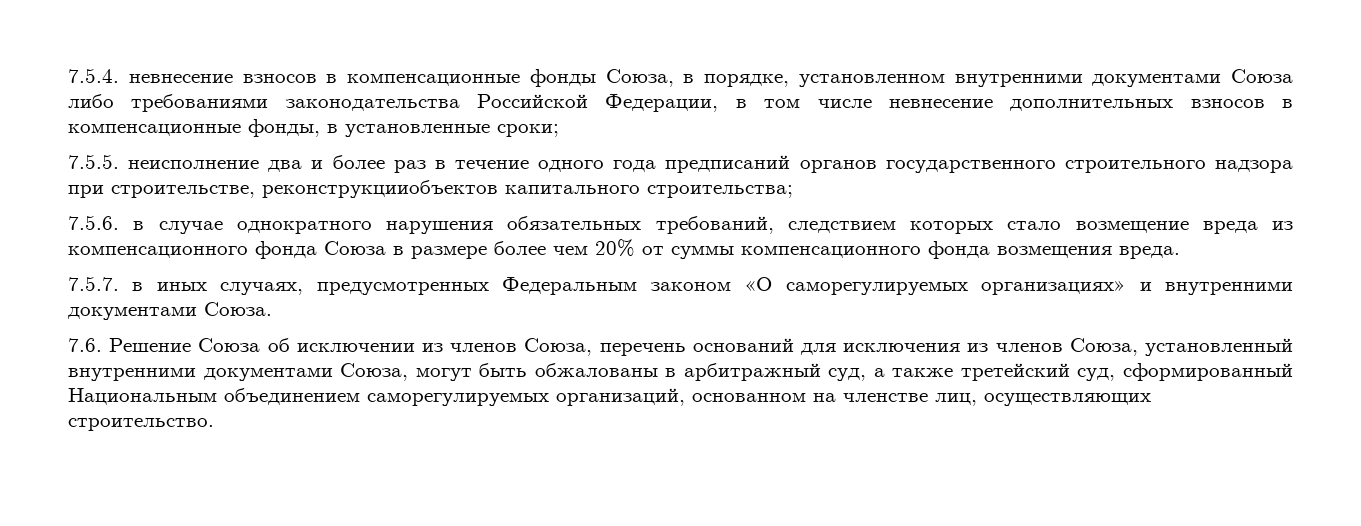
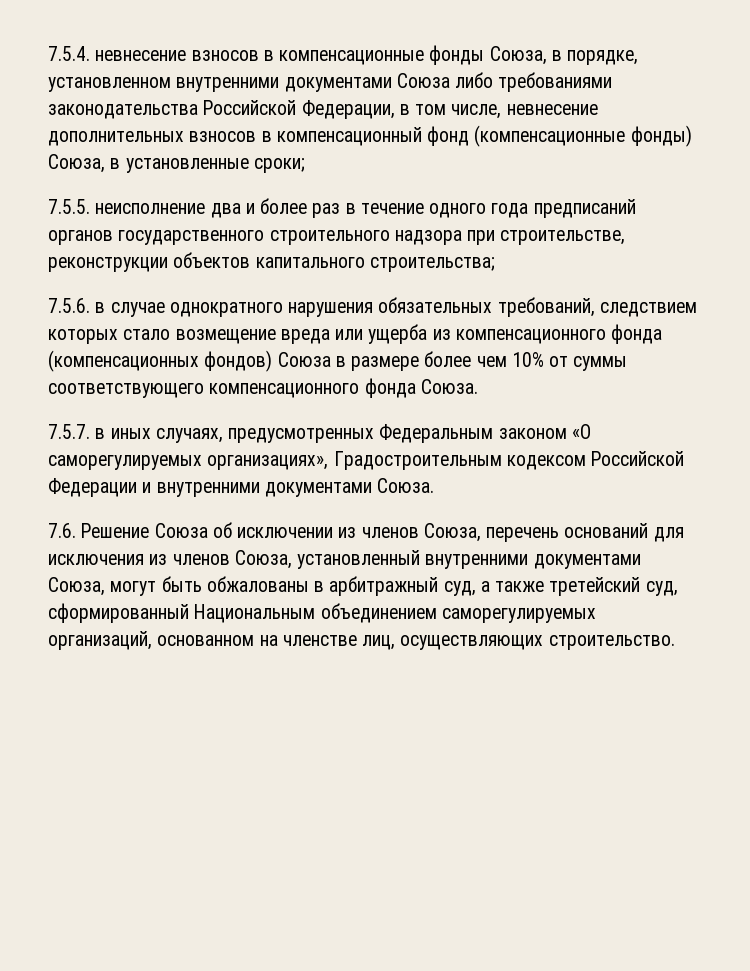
- 7.5.4. невнесение взносов в компенсационные фонды Союза, в порядке, установленном внутренними документами Союза либо требованиями законодательства Российской Федерации, в том числе невнесение дополнительных взносов в компенсационные фонды, в установленные сроки;
+ 7.5.4. невнесение взносов в компенсационные фонды Союза, в порядке, установленном внутренними документами Союза либо требованиями законодательства Российской Федерации, в том числе, невнесение дополнительных взносов в компенсационный фонд (компенсационные фонды) Союза, в установленные сроки;
- 7.5.5. неисполнение два и более раз в течение одного года предписаний органов государственного строительного надзора при строительстве, реконструкцииобъектов капитального строительства;
+ 7.5.5. неисполнение два и более раз в течение одного года предписаний органов государственного строительного надзора при строительстве, реконструкции объектов капитального строительства;
- 7.5.6. в случае однократного нарушения обязательных требований, следствием которых стало возмещение вреда из компенсационного фонда Союза в размере более чем 20% от суммы компенсационного фонда возмещения вреда.
+ 7.5.6. в случае однократного нарушения обязательных требований, следствием которых стало возмещение вреда или ущерба из компенсационного фонда (компенсационных фондов) Союза в размере более чем 10% от суммы соответствующего компенсационного фонда Союза.
- 7.5.7. в иных случаях, предусмотренных Федеральным законом «О саморегулируемых организациях» и внутренними документами Союза.
+ 7.5.7. в иных случаях, предусмотренных Федеральным законом «О саморегулируемых организациях», Градостроительным кодексом Российской Федерации и внутренними документами Союза.

